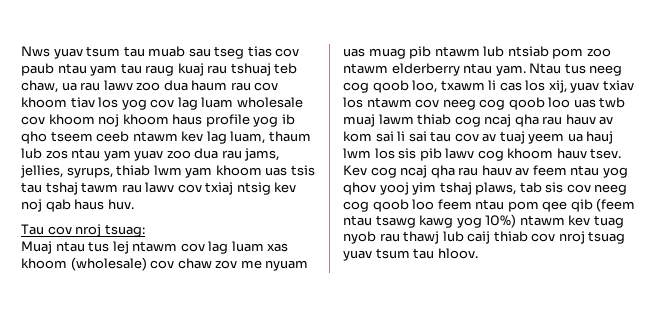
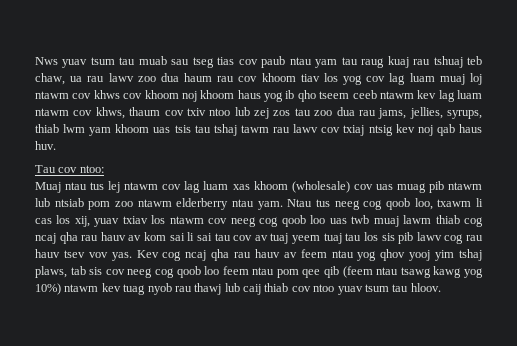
- Nws yuav tsum tau muab sau tseg tias cov paub ntau yam tau raug kuaj rau tshuaj teb chaw, ua rau lawv zoo dua haum rau cov khoom tiav los yog cov lag luam wholesale cov khoom noj khoom haus profile yog ib qho tseem ceeb ntawm kev lag luam, thaum lub zos ntau yam yuav zoo dua rau jams, jellies, syrups, thiab lwm yam khoom uas tsis tau tshaj tawm rau lawv cov txiaj ntsig kev noj qab haus huv.
+ Nws yuav tsum tau muab sau tseg tias cov paub ntau yam tau raug kuaj rau tshuaj teb chaw, ua rau lawv zoo dua haum rau cov khoom tiav los yog cov lag luam muaj loj ntawm cov khws cov khoom noj khoom haus yog ib qho tseem ceeb ntawm kev lag luam ntawm cov khws, thaum cov txiv ntoo lub zej zos tau zoo dua rau jams, jellies, syrups, thiab lwm yam khoom uas tsis tau tshaj tawm rau lawv cov txiaj ntsig kev noj qab haus huv.
- Tau cov nroj tsuag:
+ Tau cov ntoo:
- Muaj ntau tus lej ntawm cov lag luam xas khoom (wholesale) cov chaw zov me nyuam uas muag pib ntawm lub ntsiab pom zoo ntawm elderberry ntau yam.
+ Muaj ntau tus lej ntawm cov lag luam xas khoom (wholesale) cov uas muag pib ntawm lub ntsiab pom zoo ntawm elderberry ntau yam.
- Ntau tus neeg cog qoob loo, txawm li cas los xij, yuav txiav los ntawm cov neeg cog qoob loo uas twb muaj lawm thiab cog ncaj qha rau hauv av kom sai li sai tau cov av tuaj yeem ua hauj lwm los sis pib lawv cog khoom hauv tsev.
+ Ntau tus neeg cog qoob loo, txawm li cas los xij, yuav txiav los ntawm cov neeg cog qoob loo uas twb muaj lawm thiab cog ncaj qha rau hauv av kom sai li sai tau cov av tuaj yeem tuaj tau los sis pib lawv cog rau hauv tsev vov yas.
- Kev cog ncaj qha rau hauv av feem ntau yog qhov yooj yim tshaj plaws, tab sis cov neeg cog qoob loo feem ntau pom qee qib (feem ntau tsawg kawg yog 10%) ntawm kev tuag nyob rau thawj lub caij thiab cov nroj tsuag yuav tsum tau hloov.
+ Kev cog ncaj qha rau hauv av feem ntau yog qhov yooj yim tshaj plaws, tab sis cov neeg cog qoob loo feem ntau pom qee qib (feem ntau tsawg kawg yog 10%) ntawm kev tuag nyob rau thawj lub caij thiab cov ntoo yuav tsum tau hloov.

